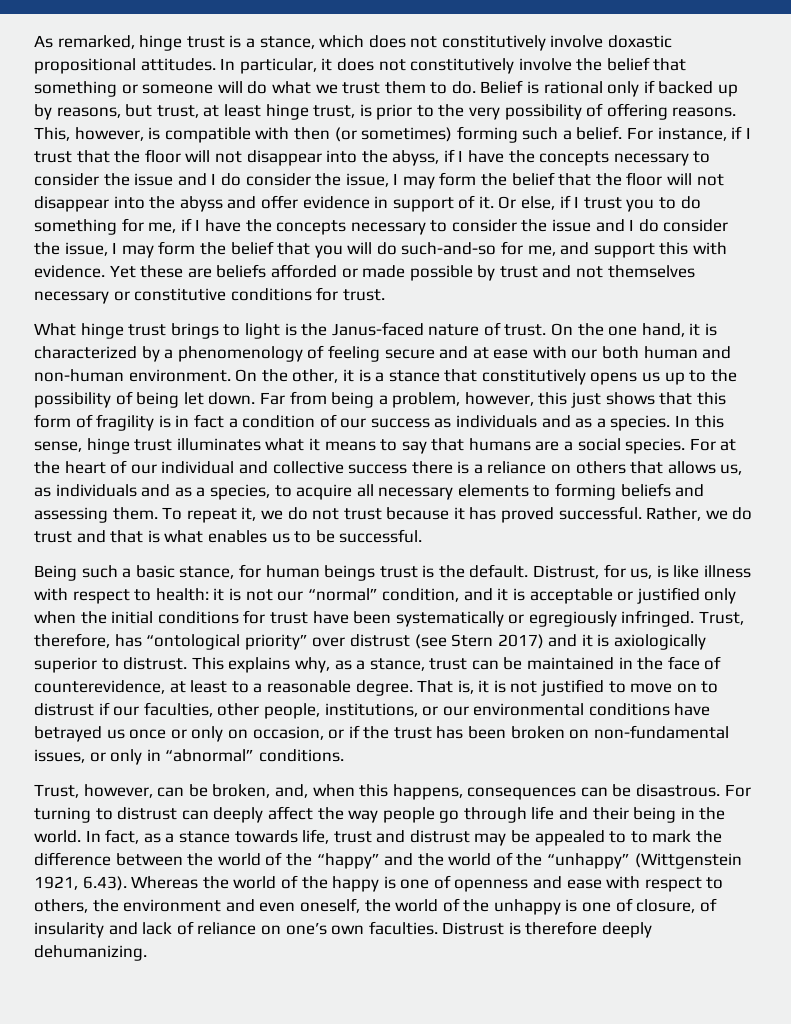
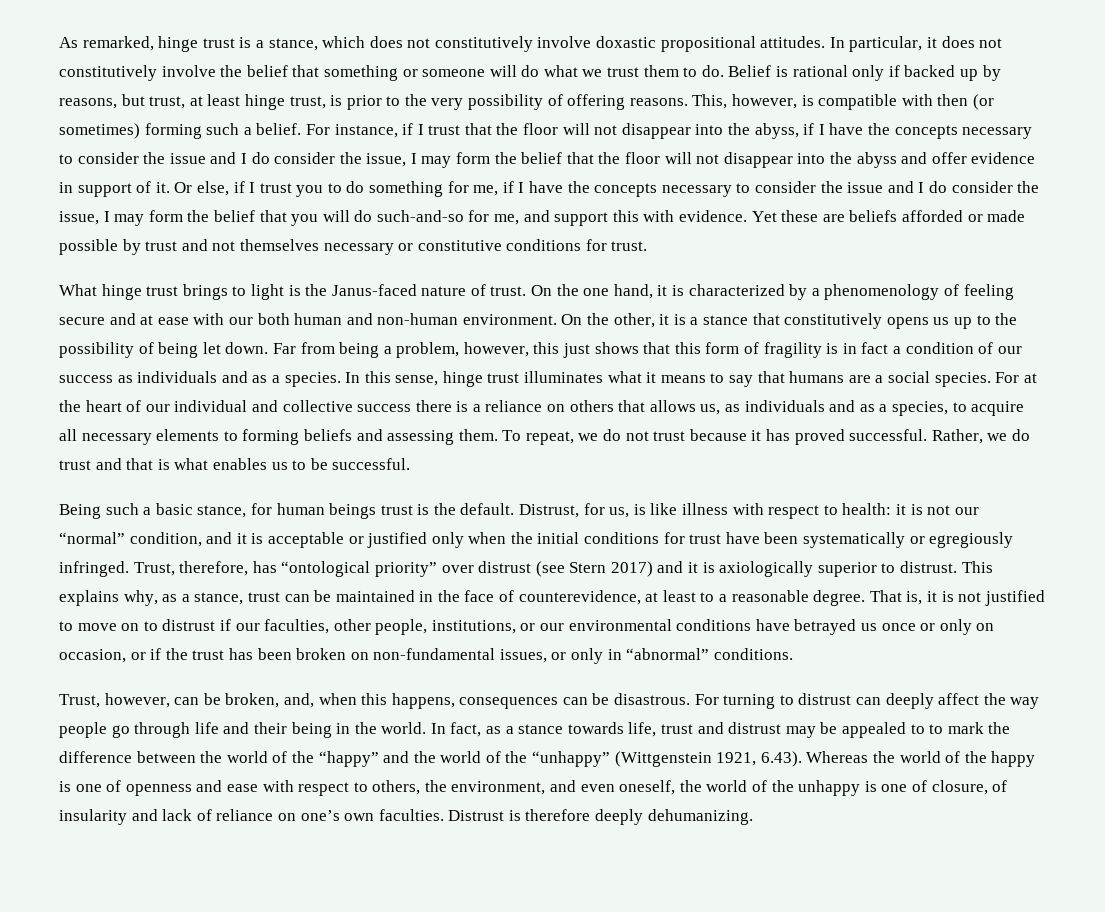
- To repeat it, we do not trust because it has proved successful.
+ To repeat, we do not trust because it has proved successful.
- In fact, as a stance towards life, trust and distrust may be appealed to to mark the difference between the world of the “happy” and the world of the “unhappy” (Wittgenstein 1921, 6.43). Whereas the world of the happy is one of openness and ease with respect to others, the environment and even oneself, the world of the unhappy is one of closure, of insularity and lack of reliance on one’s own faculties.
+ In fact, as a stance towards life, trust and distrust may be appealed to to mark the difference between the world of the “happy” and the world of the “unhappy” (Wittgenstein 1921, 6.43). Whereas the world of the happy is one of openness and ease with respect to others, the environment, and even oneself, the world of the unhappy is one of closure, of insularity and lack of reliance on one’s own faculties.

